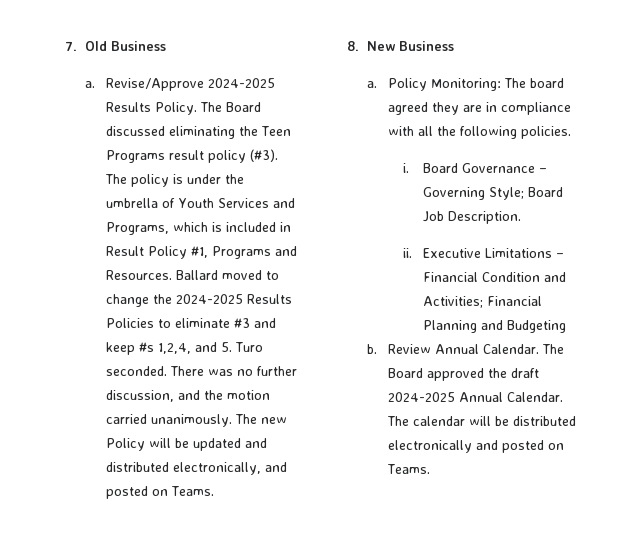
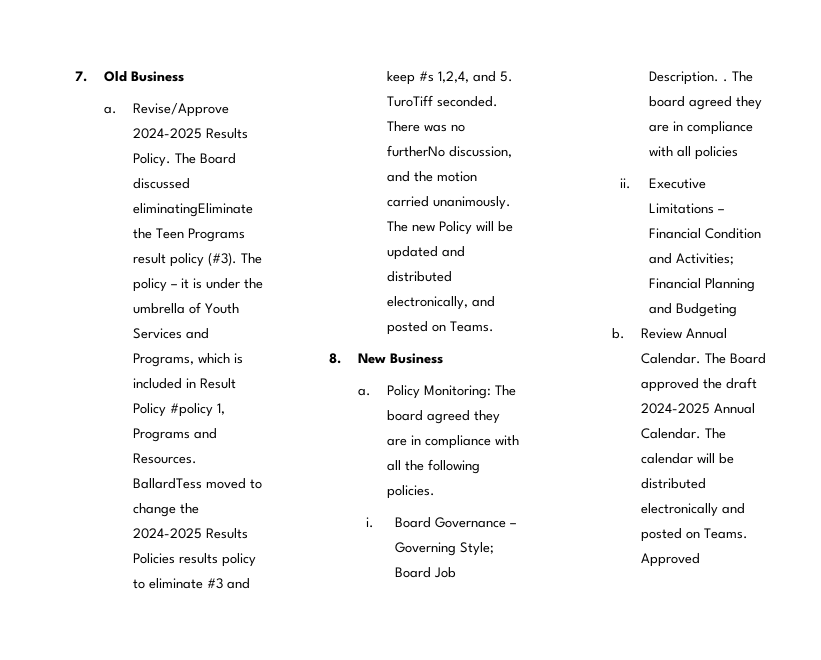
- The Board discussed eliminating the Teen Programs result policy (#3).
+ The Board discussed eliminatingEliminate the Teen Programs result policy (#3).
- The policy is under the umbrella of Youth Services and Programs, which is included in Result Policy #1, Programs and Resources.
+ The policy – it is under the umbrella of Youth Services and Programs, which is included in Result Policy #policy 1, Programs and Resources.
- Ballard moved to change the 2024-2025 Results Policies to eliminate #3 and keep #s 1,2,4, and 5. Turo seconded.
+ BallardTess moved to change the 2024-2025 Results Policies results policy to eliminate #3 and keep #s 1,2,4, and 5. TuroTiff seconded.
- There was no further discussion, and the motion carried unanimously.
+ There was no furtherNo discussion, and the motion carried unanimously.
- Board Governance – Governing Style; Board Job Description.
+ Board Governance – Governing Style; Board Job Description. . The board agreed they are in compliance with all policies
+ Approved

